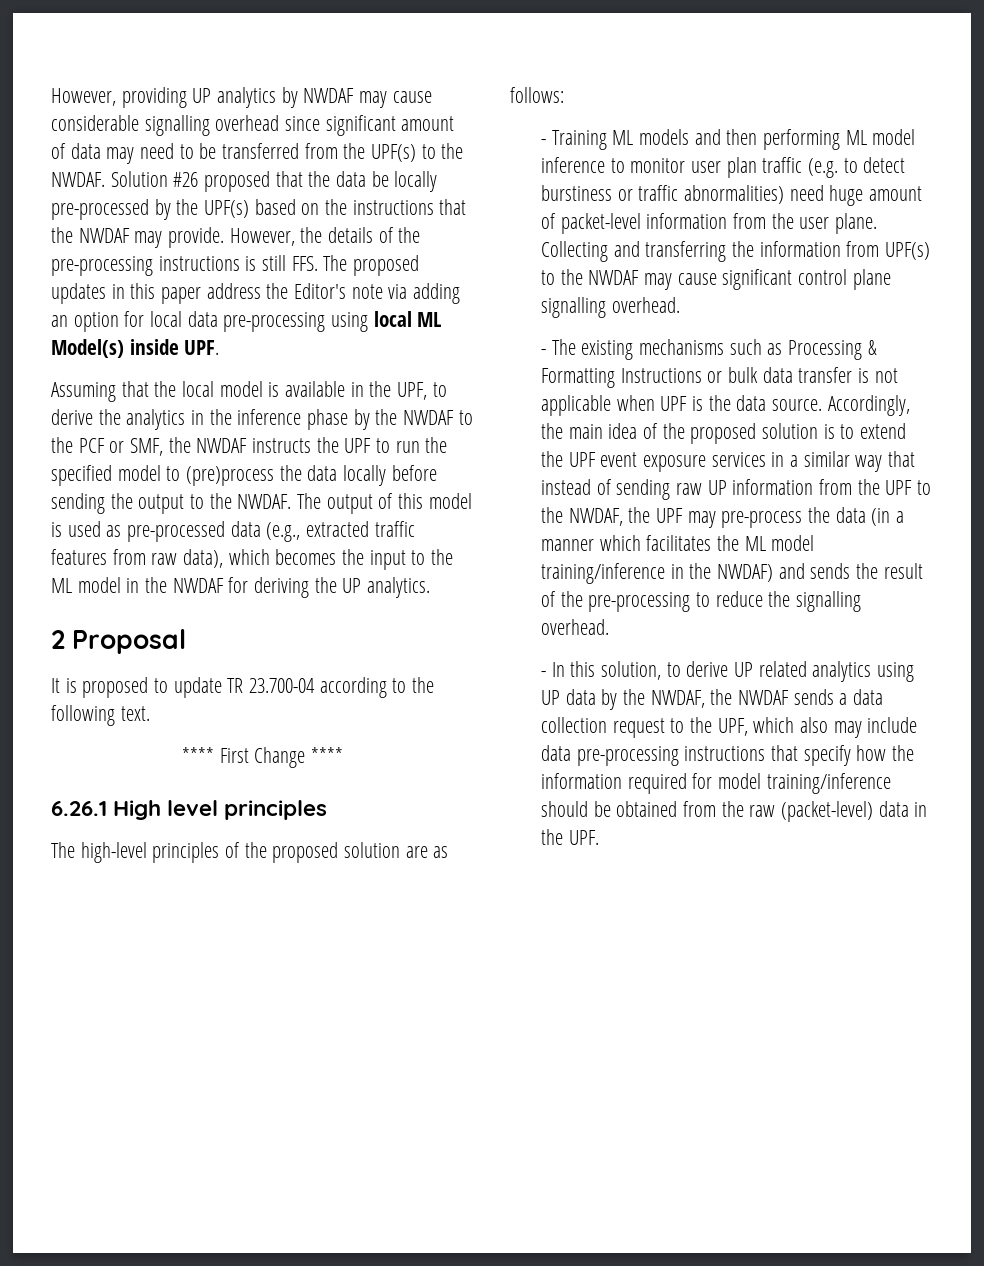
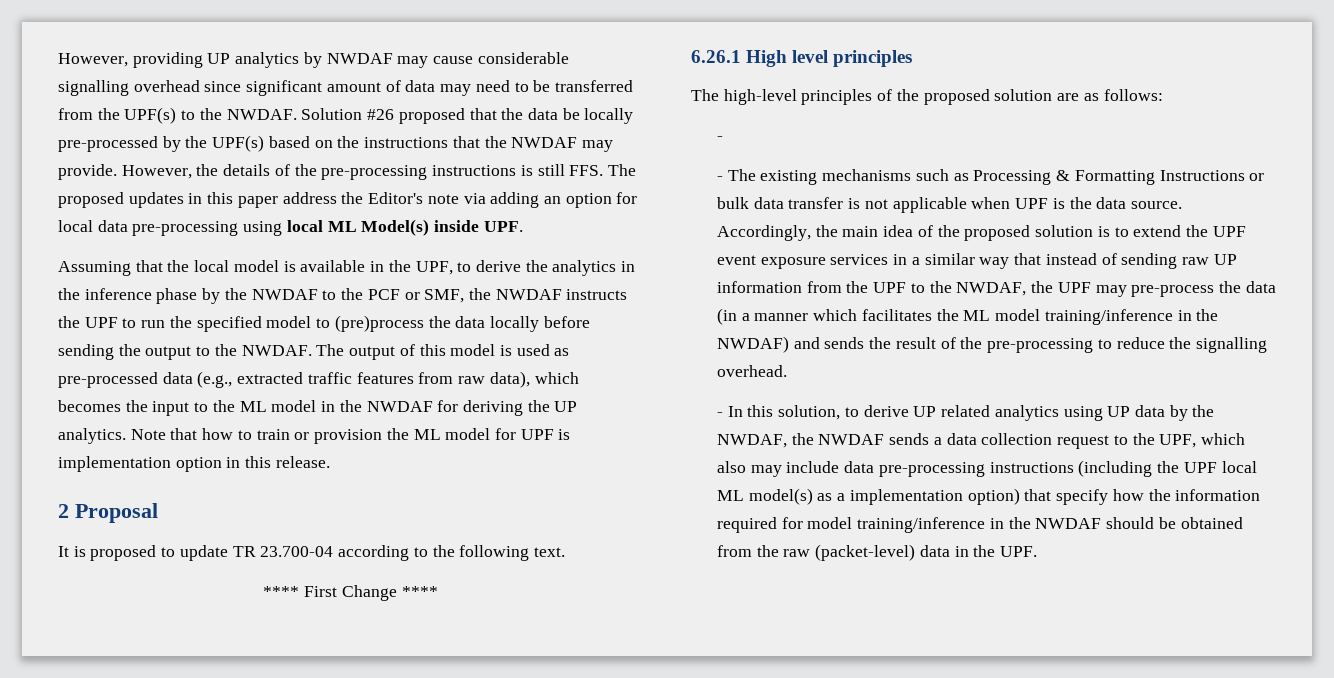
+ Note that how to train or provision the ML model for UPF is implementation option in this release.
  The high-level principles of the proposed solution are as follows:
- - Training ML models and then performing ML model inference to monitor user plan traffic (e.g. to detect burstiness or traffic abnormalities) need huge amount of packet-level information from the user plane. Collecting and transferring the information from UPF(s) to the NWDAF may cause significant control plane signalling overhead.
+ -
- - In this solution, to derive UP related analytics using UP data by the NWDAF, the NWDAF sends a data collection request to the UPF, which also may include data pre-processing instructions that specify how the information required for model training/inference should be obtained from the raw (packet-level) data in the UPF.
+ - In this solution, to derive UP related analytics using UP data by the NWDAF, the NWDAF sends a data collection request to the UPF, which also may include data pre-processing instructions (including the UPF local ML model(s) as a implementation option) that specify how the information required for model training/inference in the NWDAF should be obtained from the raw (packet-level) data in the UPF.

